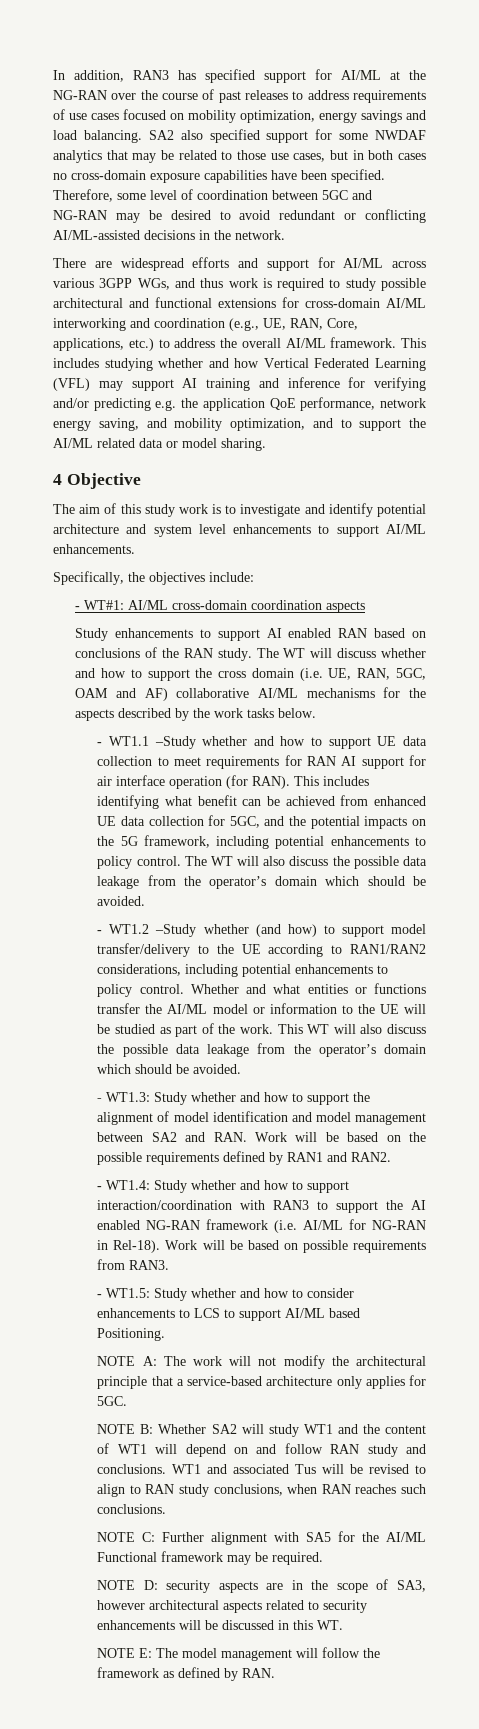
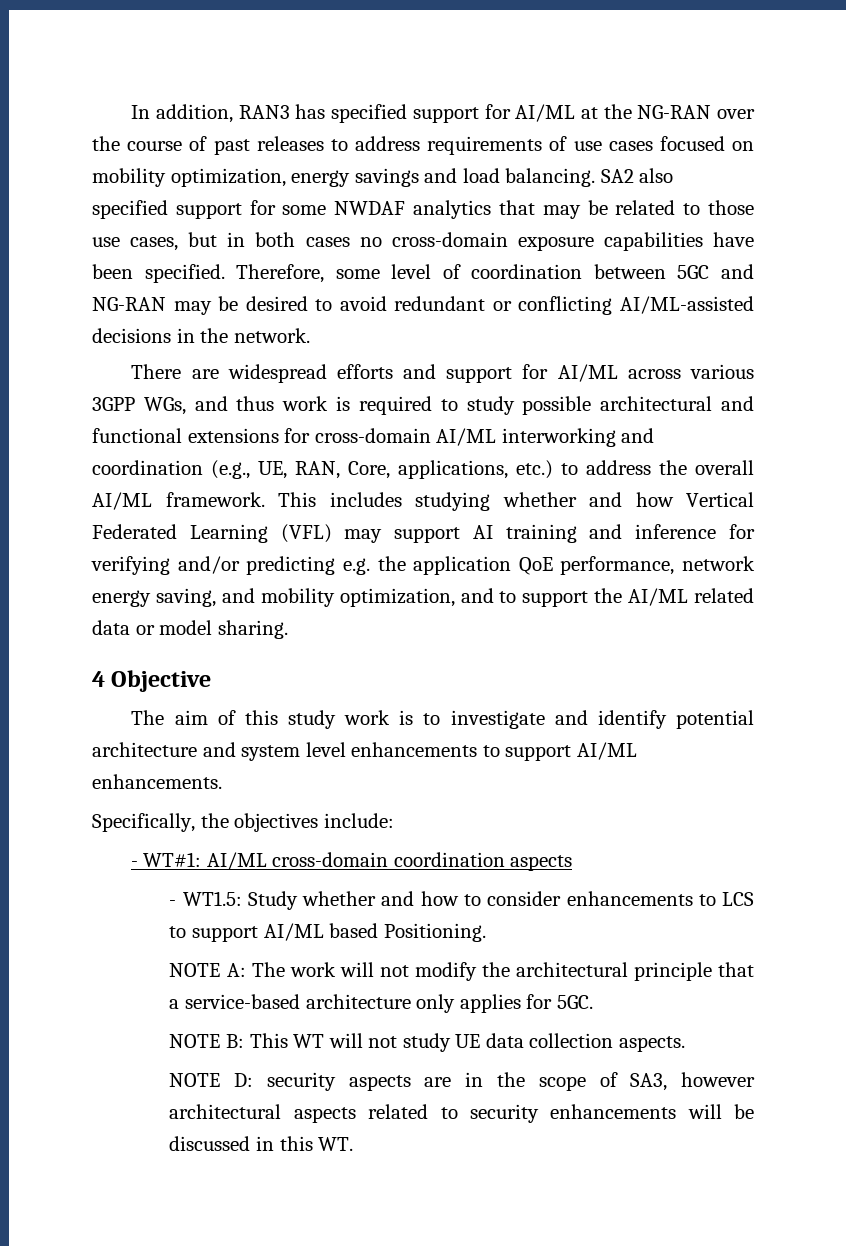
- Study enhancements to support AI enabled RAN based on conclusions of the RAN study. The WT will discuss whether and how to support the cross domain (i.e. UE, RAN, 5GC, OAM and AF) collaborative AI/ML mechanisms for the aspects described by the work tasks below.
- - WT1.1 –Study whether and how to support UE data collection to meet requirements for RAN AI support for air interface operation (for RAN). This includes identifying what benefit can be achieved from enhanced UE data collection for 5GC, and the potential impacts on the 5G framework, including potential enhancements to policy control. The WT will also discuss the possible data leakage from the operator’s domain which should be avoided.
- - WT1.2 –Study whether (and how) to support model transfer/delivery to the UE according to RAN1/RAN2 considerations, including potential enhancements to policy control. Whether and what entities or functions transfer the AI/ML model or information to the UE will be studied as part of the work. This WT will also discuss the possible data leakage from the operator’s domain which should be avoided.
- - WT1.3: Study whether and how to support the alignment of model identification and model management between SA2 and RAN. Work will be based on the possible requirements defined by RAN1 and RAN2.
- - WT1.4: Study whether and how to support interaction/coordination with RAN3 to support the AI enabled NG-RAN framework (i.e. AI/ML for NG-RAN in Rel-18). Work will be based on possible requirements from RAN3.
- NOTE B: Whether SA2 will study WT1 and the content of WT1 will depend on and follow RAN study and conclusions. WT1 and associated Tus will be revised to align to RAN study conclusions, when RAN reaches such conclusions.
- NOTE C: Further alignment with SA5 for the AI/ML Functional framework may be required.
+ NOTE B: This WT will not study UE data collection aspects.
- NOTE E: The model management will follow the framework as defined by RAN.

